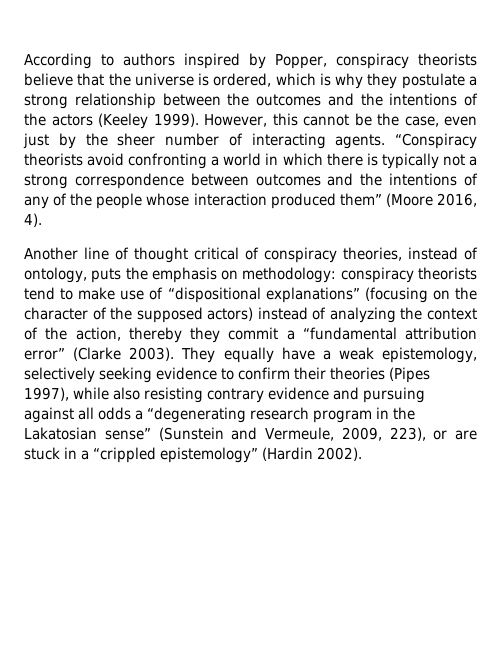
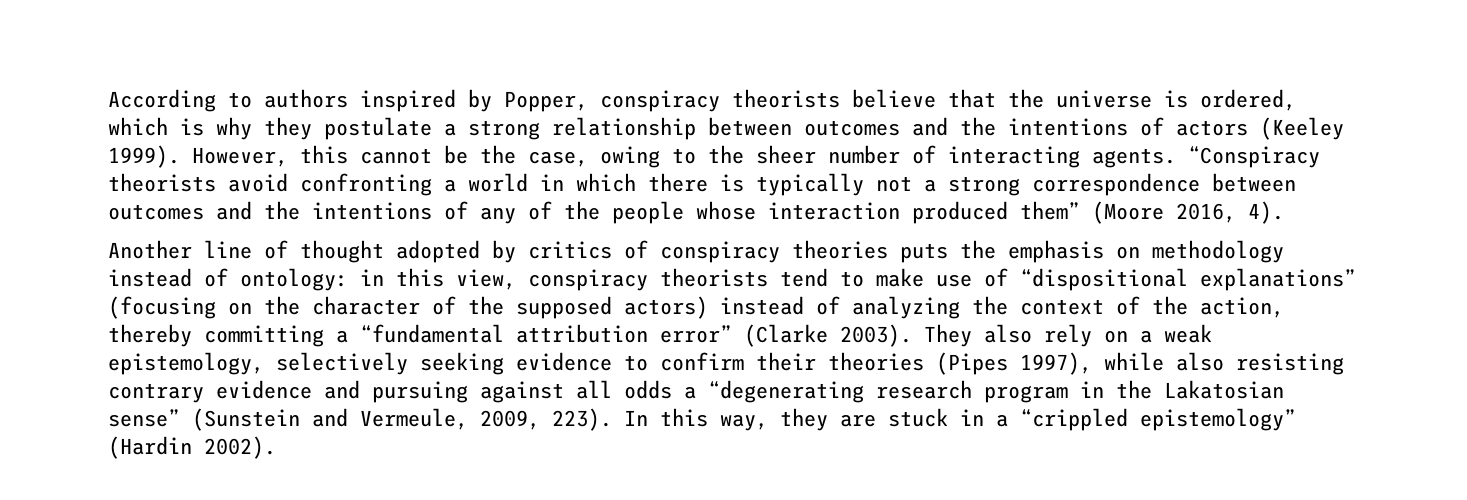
- According to authors inspired by Popper, conspiracy theorists believe that the universe is ordered, which is why they postulate a strong relationship between the outcomes and the intentions of the actors (Keeley 1999).
+ According to authors inspired by Popper, conspiracy theorists believe that the universe is ordered, which is why they postulate a strong relationship between outcomes and the intentions of actors (Keeley 1999).
- However, this cannot be the case, even just by the sheer number of interacting agents.
+ However, this cannot be the case, owing to the sheer number of interacting agents.
- Another line of thought critical of conspiracy theories, instead of ontology, puts the emphasis on methodology: conspiracy theorists tend to make use of “dispositional explanations” (focusing on the character of the supposed actors) instead of analyzing the context of the action, thereby they commit a “fundamental attribution error” (Clarke 2003).
+ Another line of thought adopted by critics of conspiracy theories puts the emphasis on methodology instead of ontology: in this view, conspiracy theorists tend to make use of “dispositional explanations” (focusing on the character of the supposed actors) instead of analyzing the context of the action, thereby committing a “fundamental attribution error” (Clarke 2003).
- They equally have a weak epistemology, selectively seeking evidence to confirm their theories (Pipes 1997), while also resisting contrary evidence and pursuing against all odds a “degenerating research program in the Lakatosian sense” (Sunstein and Vermeule, 2009, 223), or are stuck in a “crippled epistemology” (Hardin 2002).
+ They also rely on a weak epistemology, selectively seeking evidence to confirm their theories (Pipes 1997), while also resisting contrary evidence and pursuing against all odds a “degenerating research program in the Lakatosian sense” (Sunstein and Vermeule, 2009, 223). In this way, they are stuck in a “crippled epistemology” (Hardin 2002).

